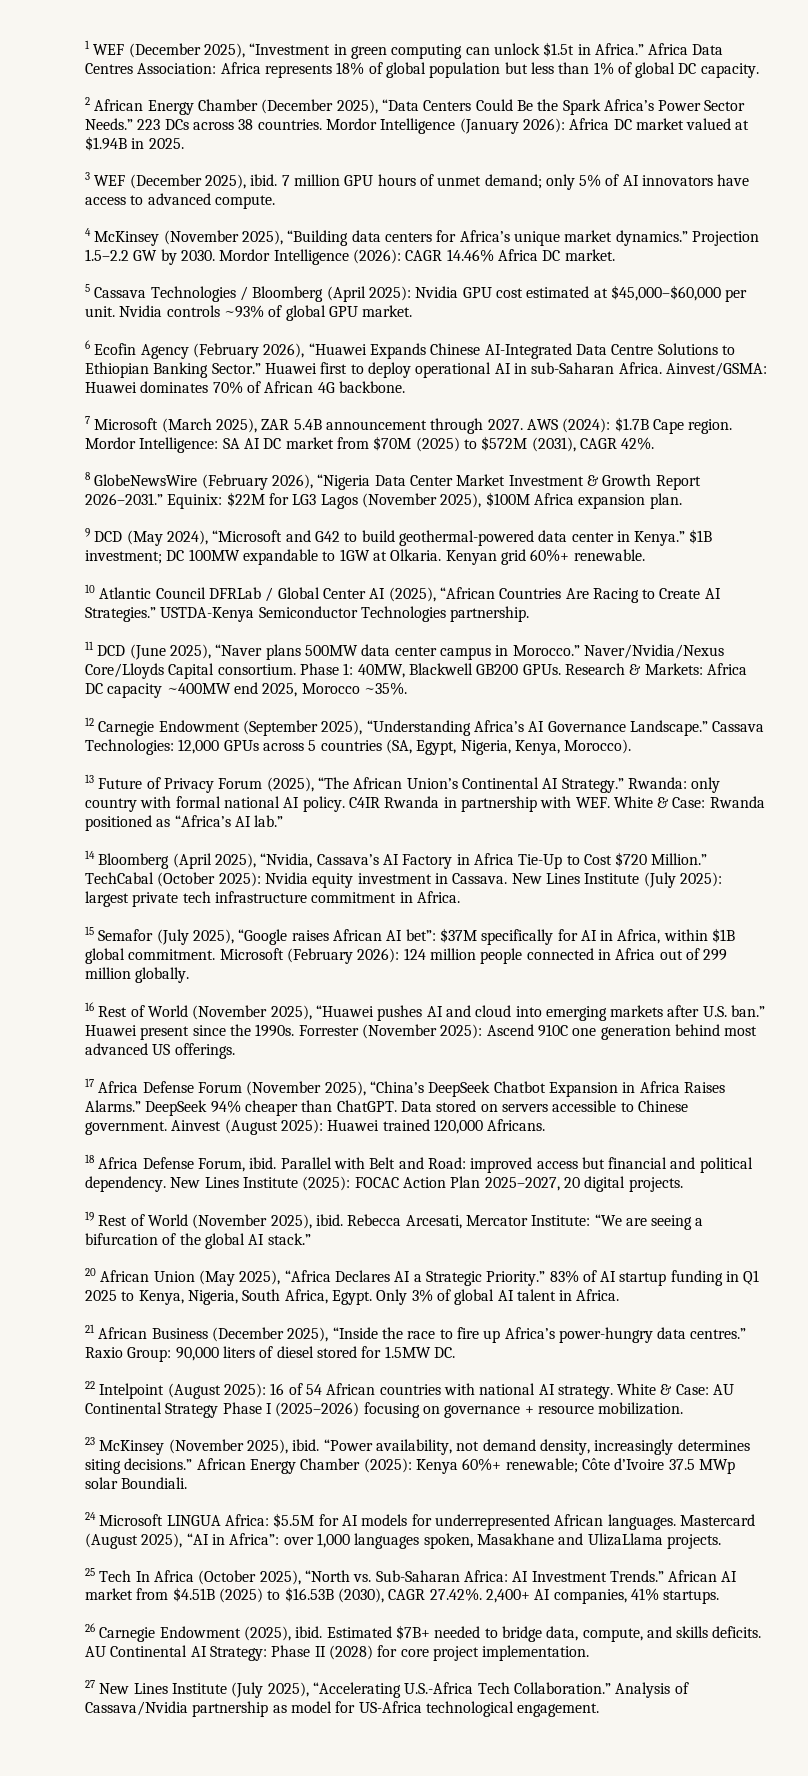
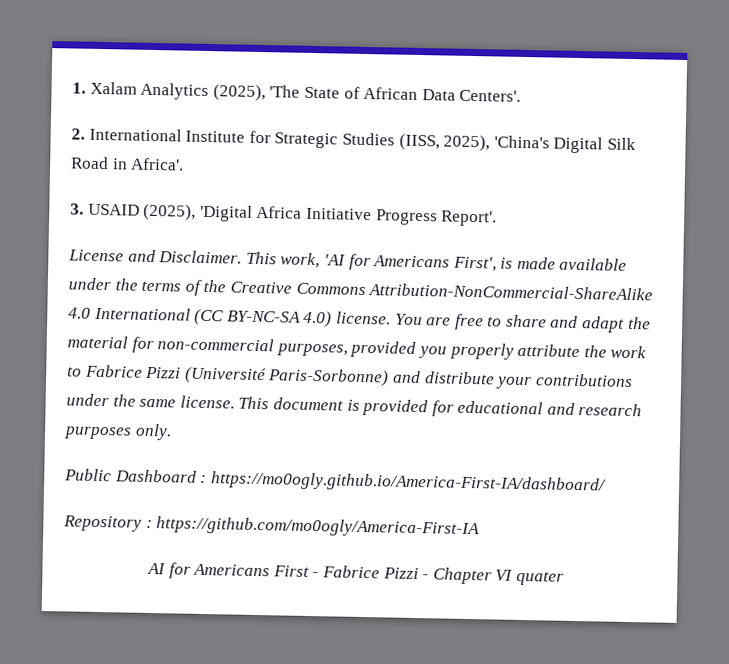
- 1 WEF (December 2025), “Investment in green computing can unlock $1.5t in Africa.” Africa Data Centres Association: Africa represents 18% of global population but less than 1% of global DC capacity.
- 2 African Energy Chamber (December 2025), “Data Centers Could Be the Spark Africa’s Power Sector Needs.” 223 DCs across 38 countries. Mordor Intelligence (January 2026): Africa DC market valued at $1.94B in 2025.
- 3 WEF (December 2025), ibid. 7 million GPU hours of unmet demand; only 5% of AI innovators have access to advanced compute.
- 4 McKinsey (November 2025), “Building data centers for Africa’s unique market dynamics.” Projection 1.5–2.2 GW by 2030. Mordor Intelligence (2026): CAGR 14.46% Africa DC market.
- 5 Cassava Technologies / Bloomberg (April 2025): Nvidia GPU cost estimated at $45,000–$60,000 per unit. Nvidia controls ~93% of global GPU market.
- 6 Ecofin Agency (February 2026), “Huawei Expands Chinese AI-Integrated Data Centre Solutions to Ethiopian Banking Sector.” Huawei first to deploy operational AI in sub-Saharan Africa. Ainvest/GSMA: Huawei dominates 70% of African 4G backbone.
- 7 Microsoft (March 2025), ZAR 5.4B announcement through 2027. AWS (2024): $1.7B Cape region. Mordor Intelligence: SA AI DC market from $70M (2025) to $572M (2031), CAGR 42%.
- 8 GlobeNewsWire (February 2026), “Nigeria Data Center Market Investment & Growth Report 2026–2031.” Equinix: $22M for LG3 Lagos (November 2025), $100M Africa expansion plan.
- 9 DCD (May 2024), “Microsoft and G42 to build geothermal-powered data center in Kenya.” $1B investment; DC 100MW expandable to 1GW at Olkaria. Kenyan grid 60%+ renewable.
- 10 Atlantic Council DFRLab / Global Center AI (2025), “African Countries Are Racing to Create AI Strategies.” USTDA-Kenya Semiconductor Technologies partnership.
- 11 DCD (June 2025), “Naver plans 500MW data center campus in Morocco.” Naver/Nvidia/Nexus Core/Lloyds Capital consortium. Phase 1: 40MW, Blackwell GB200 GPUs. Research & Markets: Africa DC capacity ~400MW end 2025, Morocco ~35%.
- 12 Carnegie Endowment (September 2025), “Understanding Africa’s AI Governance Landscape.” Cassava Technologies: 12,000 GPUs across 5 countries (SA, Egypt, Nigeria, Kenya, Morocco).
- 13 Future of Privacy Forum (2025), “The African Union’s Continental AI Strategy.” Rwanda: only country with formal national AI policy. C4IR Rwanda in partnership with WEF. White & Case: Rwanda positioned as “Africa’s AI lab.”
- 14 Bloomberg (April 2025), “Nvidia, Cassava’s AI Factory in Africa Tie-Up to Cost $720 Million.” TechCabal (October 2025): Nvidia equity investment in Cassava. New Lines Institute (July 2025): largest private tech infrastructure commitment in Africa.
- 15 Semafor (July 2025), “Google raises African AI bet”: $37M specifically for AI in Africa, within $1B global commitment. Microsoft (February 2026): 124 million people connected in Africa out of 299 million globally.
- 16 Rest of World (November 2025), “Huawei pushes AI and cloud into emerging markets after U.S. ban.” Huawei present since the 1990s. Forrester (November 2025): Ascend 910C one generation behind most advanced US offerings.
- 17 Africa Defense Forum (November 2025), “China’s DeepSeek Chatbot Expansion in Africa Raises Alarms.” DeepSeek 94% cheaper than ChatGPT. Data stored on servers accessible to Chinese government. Ainvest (August 2025): Huawei trained 120,000 Africans.
- 18 Africa Defense Forum, ibid. Parallel with Belt and Road: improved access but financial and political dependency. New Lines Institute (2025): FOCAC Action Plan 2025–2027, 20 digital projects.
- 19 Rest of World (November 2025), ibid. Rebecca Arcesati, Mercator Institute: “We are seeing a bifurcation of the global AI stack.”
- 20 African Union (May 2025), “Africa Declares AI a Strategic Priority.” 83% of AI startup funding in Q1 2025 to Kenya, Nigeria, South Africa, Egypt. Only 3% of global AI talent in Africa.
- 21 African Business (December 2025), “Inside the race to fire up Africa’s power-hungry data centres.” Raxio Group: 90,000 liters of diesel stored for 1.5MW DC.
- 22 Intelpoint (August 2025): 16 of 54 African countries with national AI strategy. White & Case: AU Continental Strategy Phase I (2025–2026) focusing on governance + resource mobilization.
- 23 McKinsey (November 2025), ibid. “Power availability, not demand density, increasingly determines siting decisions.” African Energy Chamber (2025): Kenya 60%+ renewable; Côte d’Ivoire 37.5 MWp solar Boundiali.
- 24 Microsoft LINGUA Africa: $5.5M for AI models for underrepresented African languages. Mastercard (August 2025), “AI in Africa”: over 1,000 languages spoken, Masakhane and UlizaLlama projects.
- 25 Tech In Africa (October 2025), “North vs. Sub-Saharan Africa: AI Investment Trends.” African AI market from $4.51B (2025) to $16.53B (2030), CAGR 27.42%. 2,400+ AI companies, 41% startups.
- 26 Carnegie Endowment (2025), ibid. Estimated $7B+ needed to bridge data, compute, and skills deficits. AU Continental AI Strategy: Phase II (2028) for core project implementation.
- 27 New Lines Institute (July 2025), “Accelerating U.S.-Africa Tech Collaboration.” Analysis of Cassava/Nvidia partnership as model for US-Africa technological engagement.
+ 1. Xalam Analytics (2025), 'The State of African Data Centers'.
+ 2. International Institute for Strategic Studies (IISS, 2025), 'China's Digital Silk Road in Africa'.
+ 3. USAID (2025), 'Digital Africa Initiative Progress Report'.
+ License and Disclaimer. This work, 'AI for Americans First', is made available under the terms of the Creative Commons Attribution-NonCommercial-ShareAlike 4.0 International (CC BY-NC-SA 4.0) license. You are free to share and adapt the material for non-commercial purposes, provided you properly attribute the work to Fabrice Pizzi (Université Paris-Sorbonne) and distribute your contributions under the same license. This document is provided for educational and research purposes only.
+ Public Dashboard : https://mo0ogly.github.io/America-First-IA/dashboard/
+ Repository : https://github.com/mo0ogly/America-First-IA
+ AI for Americans First - Fabrice Pizzi - Chapter VI quater

